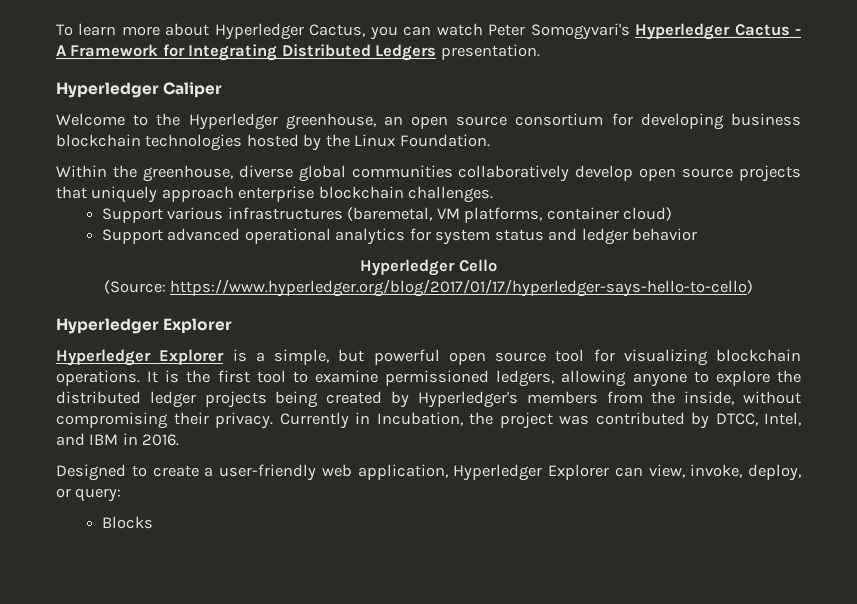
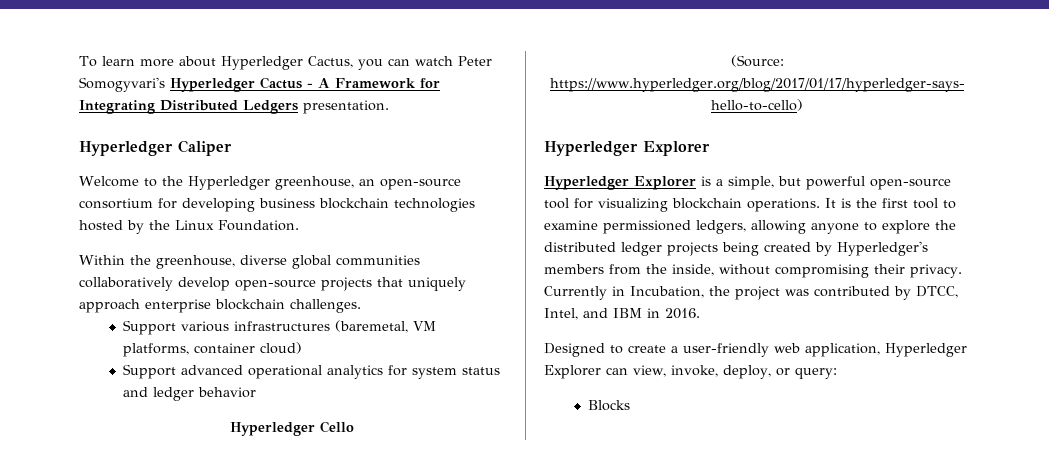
- Welcome to the Hyperledger greenhouse, an open source consortium for developing business blockchain technologies hosted by the Linux Foundation.
+ Welcome to the Hyperledger greenhouse, an open-source consortium for developing business blockchain technologies hosted by the Linux Foundation.
- Within the greenhouse, diverse global communities collaboratively develop open source projects that uniquely approach enterprise blockchain challenges.
+ Within the greenhouse, diverse global communities collaboratively develop open-source projects that uniquely approach enterprise blockchain challenges.
- Hyperledger Explorer is a simple, but powerful open source tool for visualizing blockchain operations.
+ Hyperledger Explorer is a simple, but powerful open-source tool for visualizing blockchain operations.

